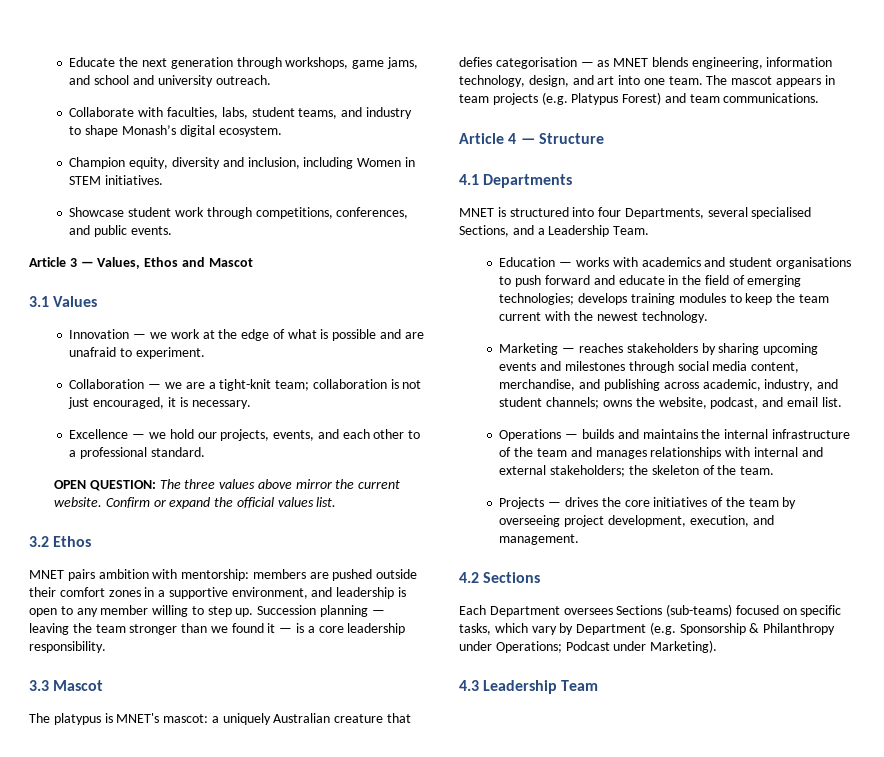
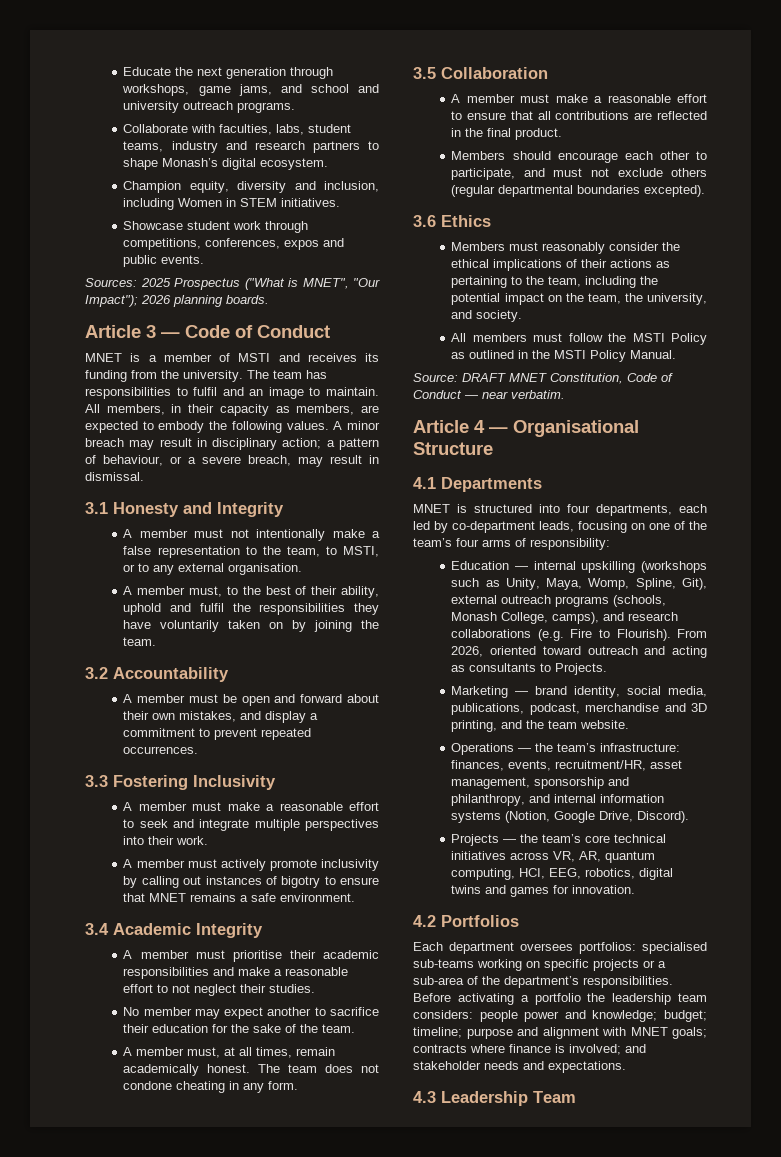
- Educate the next generation through workshops, game jams, and school and university outreach.
+ Educate the next generation through workshops, game jams, and school and university outreach programs.
- Collaborate with faculties, labs, student teams, and industry to shape Monash’s digital ecosystem.
+ Collaborate with faculties, labs, student teams, industry and research partners to shape Monash’s digital ecosystem.
- Showcase student work through competitions, conferences, and public events.
+ Showcase student work through competitions, conferences, expos and public events.
- Article 3 — Values, Ethos and Mascot
- 3.1 Values
- Innovation — we work at the edge of what is possible and are unafraid to experiment.
- Collaboration — we are a tight-knit team; collaboration is not just encouraged, it is necessary.
- Excellence — we hold our projects, events, and each other to a professional standard.
- OPEN QUESTION: The three values above mirror the current website. Confirm or expand the official values list.
- 3.2 Ethos
- MNET pairs ambition with mentorship: members are pushed outside their comfort zones in a supportive environment, and leadership is open to any member willing to step up. Succession planning — leaving the team stronger than we found it — is a core leadership responsibility.
- 3.3 Mascot
- The platypus is MNET's mascot: a uniquely Australian creature that defies categorisation — as MNET blends engineering, information technology, design, and art into one team. The mascot appears in team projects (e.g. Platypus Forest) and team communications.
+ Sources: 2025 Prospectus ("What is MNET", "Our Impact"); 2026 planning boards.
+ Article 3 — Code of Conduct
+ MNET is a member of MSTI and receives its funding from the university. The team has responsibilities to fulfil and an image to maintain. All members, in their capacity as members, are expected to embody the following values. A minor breach may result in disciplinary action; a pattern of behaviour, or a severe breach, may result in dismissal.
+ 3.1 Honesty and Integrity
+ A member must not intentionally make a false representation to the team, to MSTI, or to any external organisation.
+ A member must, to the best of their ability, uphold and fulfil the responsibilities they have voluntarily taken on by joining the team.
+ 3.2 Accountability
+ A member must be open and forward about their own mistakes, and display a commitment to prevent repeated occurrences.
+ 3.3 Fostering Inclusivity
+ A member must make a reasonable effort to seek and integrate multiple perspectives into their work.
+ A member must actively promote inclusivity by calling out instances of bigotry to ensure that MNET remains a safe environment.
+ 3.4 Academic Integrity
+ A member must prioritise their academic responsibilities and make a reasonable effort to not neglect their studies.
+ No member may expect another to sacrifice their education for the sake of the team.
+ A member must, at all times, remain academically honest. The team does not condone cheating in any form.
+ 3.5 Collaboration
+ A member must make a reasonable effort to ensure that all contributions are reflected in the final product.
+ Members should encourage each other to participate, and must not exclude others (regular departmental boundaries excepted).
+ 3.6 Ethics
+ Members must reasonably consider the ethical implications of their actions as pertaining to the team, including the potential impact on the team, the university, and society.
+ All members must follow the MSTI Policy as outlined in the MSTI Policy Manual.
+ Source: DRAFT MNET Constitution, Code of Conduct — near verbatim.
- Article 4 — Structure
+ Article 4 — Organisational Structure
- MNET is structured into four Departments, several specialised Sections, and a Leadership Team.
- Education — works with academics and student organisations to push forward and educate in the field of emerging technologies; develops training modules to keep the team current with the newest technology.
- Marketing — reaches stakeholders by sharing upcoming events and milestones through social media content, merchandise, and publishing across academic, industry, and student channels; owns the website, podcast, and email list.
- Operations — builds and maintains the internal infrastructure of the team and manages relationships with internal and external stakeholders; the skeleton of the team.
- Projects — drives the core initiatives of the team by overseeing project development, execution, and management.
- 4.2 Sections
- Each Department oversees Sections (sub-teams) focused on specific tasks, which vary by Department (e.g. Sponsorship & Philanthropy under Operations; Podcast under Marketing).
+ MNET is structured into four departments, each led by co-department leads, focusing on one of the team’s four arms of responsibility:
+ Education — internal upskilling (workshops such as Unity, Maya, Womp, Spline, Git), external outreach programs (schools, Monash College, camps), and research collaborations (e.g. Fire to Flourish). From 2026, oriented toward outreach and acting as consultants to Projects.
+ Marketing — brand identity, social media, publications, podcast, merchandise and 3D printing, and the team website.
+ Operations — the team’s infrastructure: finances, events, recruitment/HR, asset management, sponsorship and philanthropy, and internal information systems (Notion, Google Drive, Discord).
+ Projects — the team’s core technical initiatives across VR, AR, quantum computing, HCI, EEG, robotics, digital twins and games for innovation.
+ 4.2 Portfolios
+ Each department oversees portfolios: specialised sub-teams working on specific projects or a sub-area of the department’s responsibilities. Before activating a portfolio the leadership team considers: people power and knowledge; budget; timeline; purpose and alignment with MNET goals; contracts where finance is involved; and stakeholder needs and expectations.

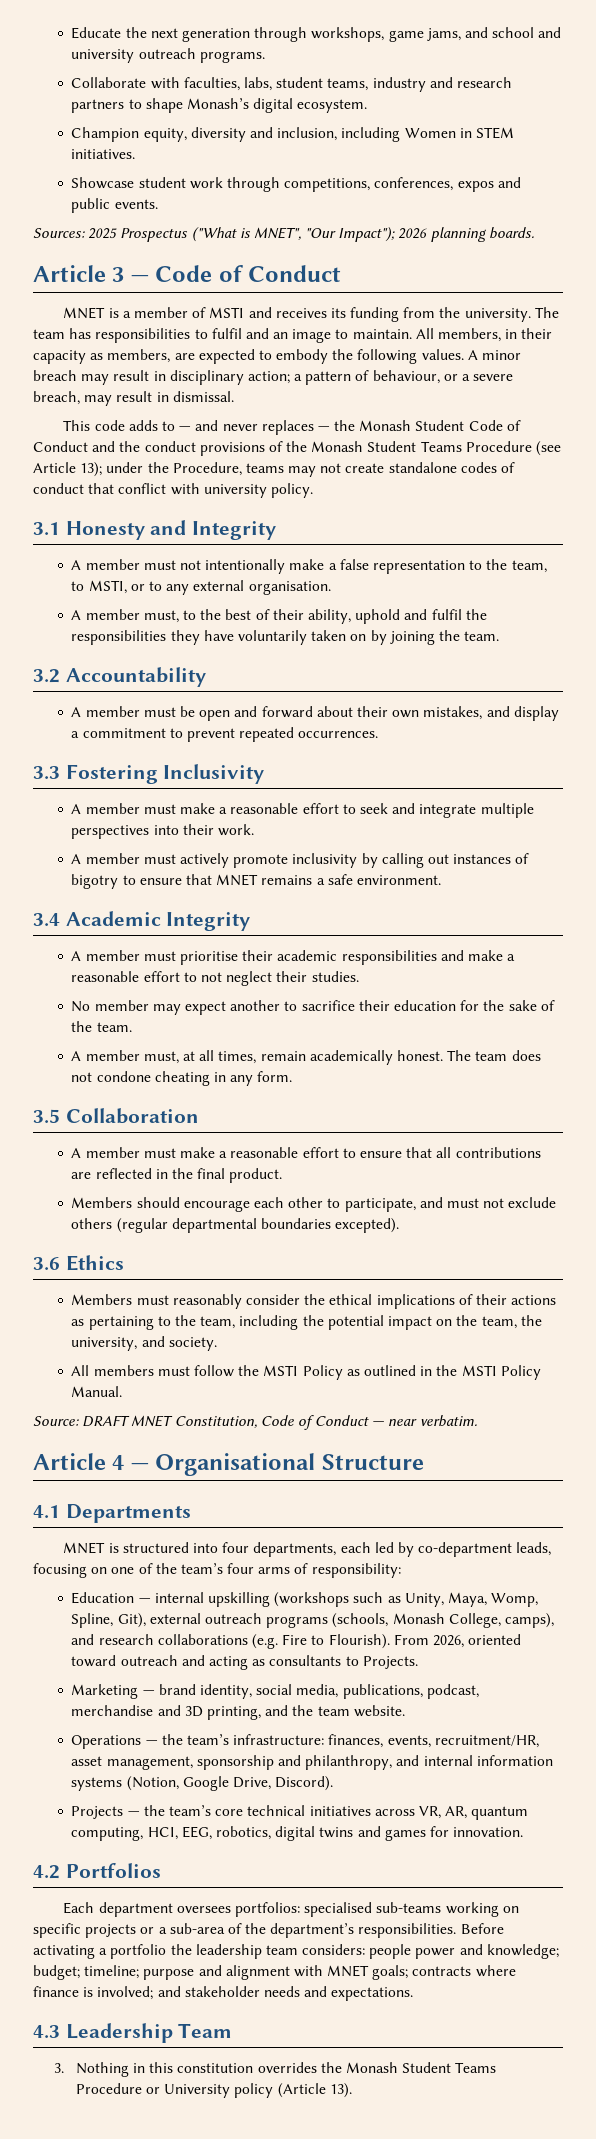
+ This code adds to — and never replaces — the Monash Student Code of Conduct and the conduct provisions of the Monash Student Teams Procedure (see Article 13); under the Procedure, teams may not create standalone codes of conduct that conflict with university policy.
+ 3. Nothing in this constitution overrides the Monash Student Teams Procedure or University policy (Article 13).

